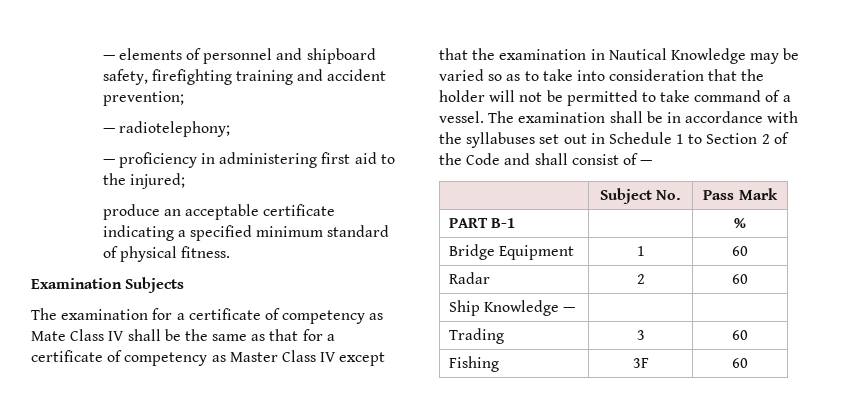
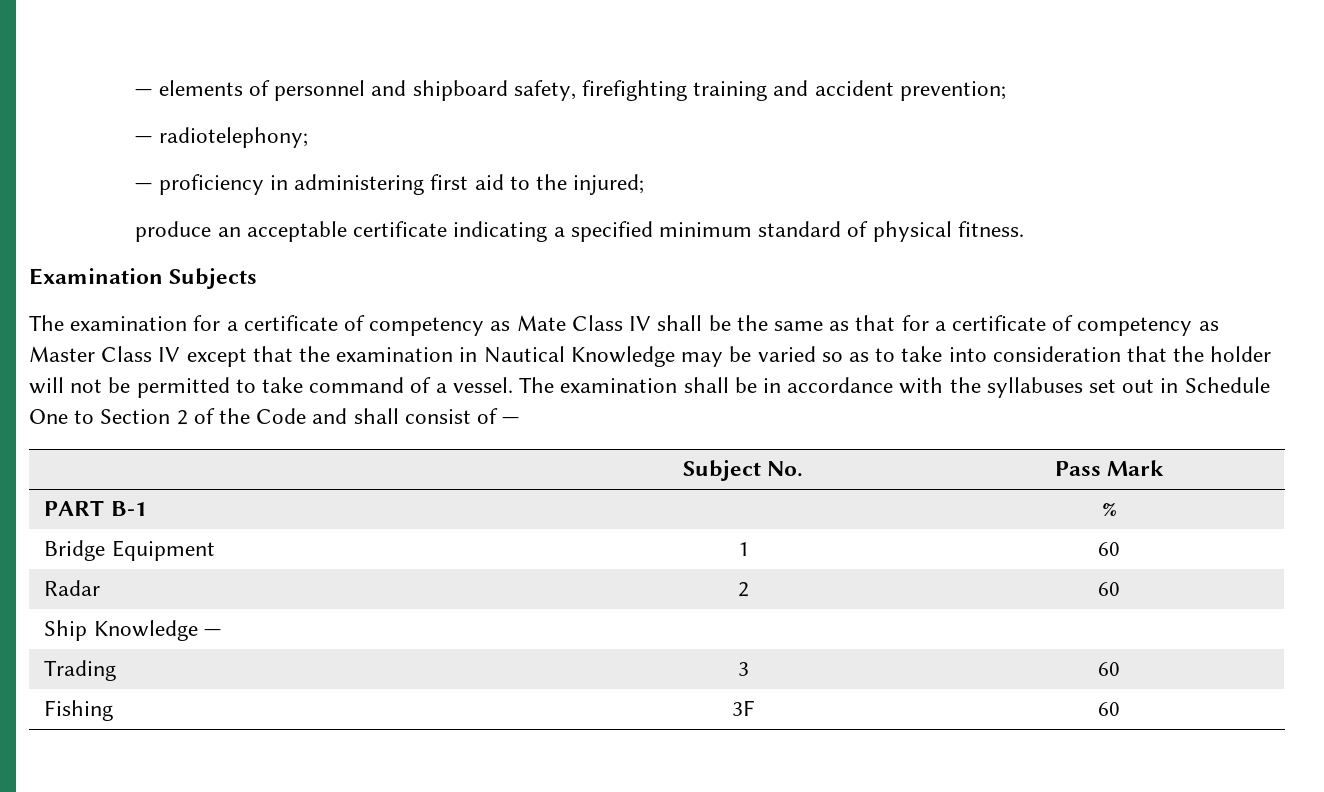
- The examination shall be in accordance with the syllabuses set out in Schedule 1 to Section 2 of the Code and shall consist of —
+ The examination shall be in accordance with the syllabuses set out in Schedule One to Section 2 of the Code and shall consist of —

